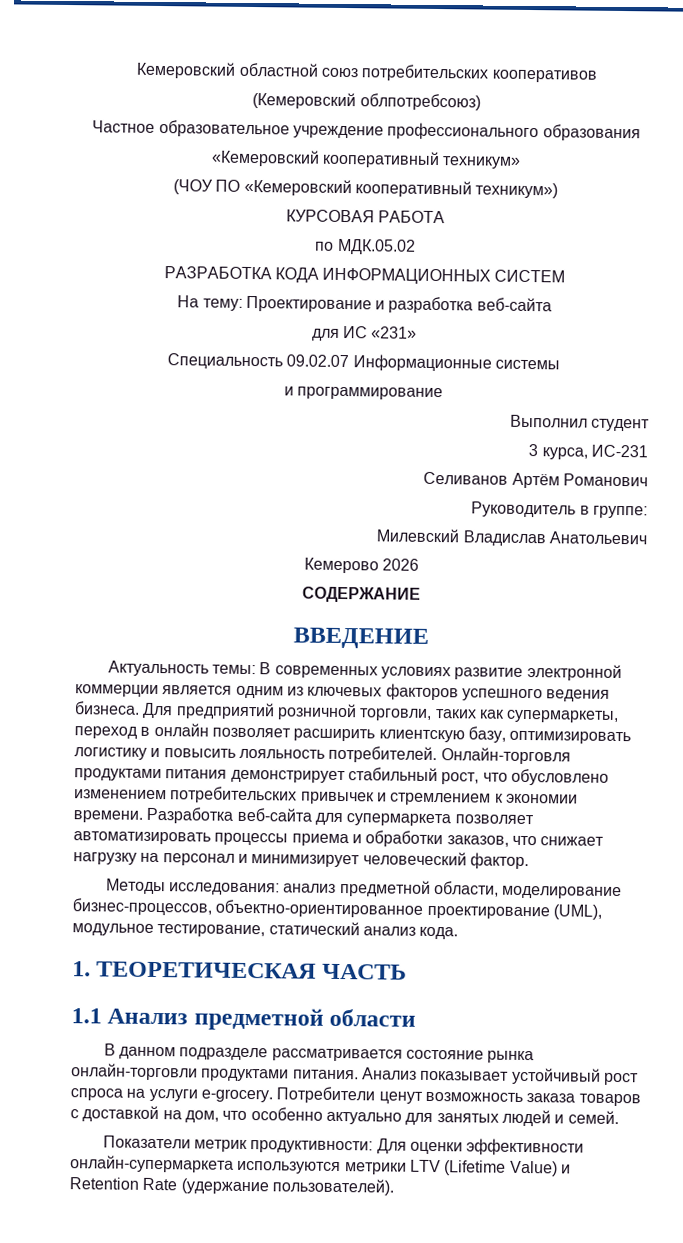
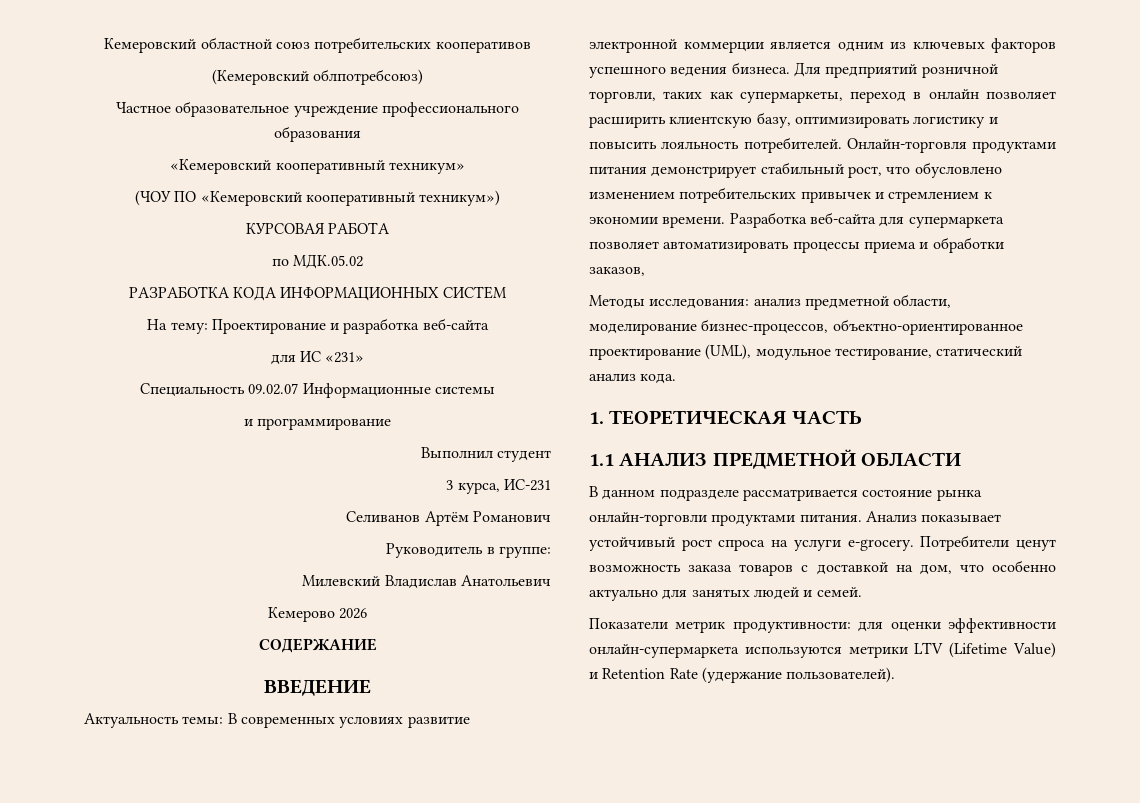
- Разработка веб-сайта для супермаркета позволяет автоматизировать процессы приема и обработки заказов, что снижает нагрузку на персонал и минимизирует человеческий фактор.
+ Разработка веб-сайта для супермаркета позволяет автоматизировать процессы приема и обработки заказов,
- 1.1 Анализ предметной области
+ 1.1 АНАЛИЗ ПРЕДМЕТНОЙ ОБЛАСТИ
- Показатели метрик продуктивности: Для оценки эффективности онлайн-супермаркета используются метрики LTV (Lifetime Value) и Retention Rate (удержание пользователей).
+ Показатели метрик продуктивности: для оценки эффективности онлайн-супермаркета используются метрики LTV (Lifetime Value) и Retention Rate (удержание пользователей).

